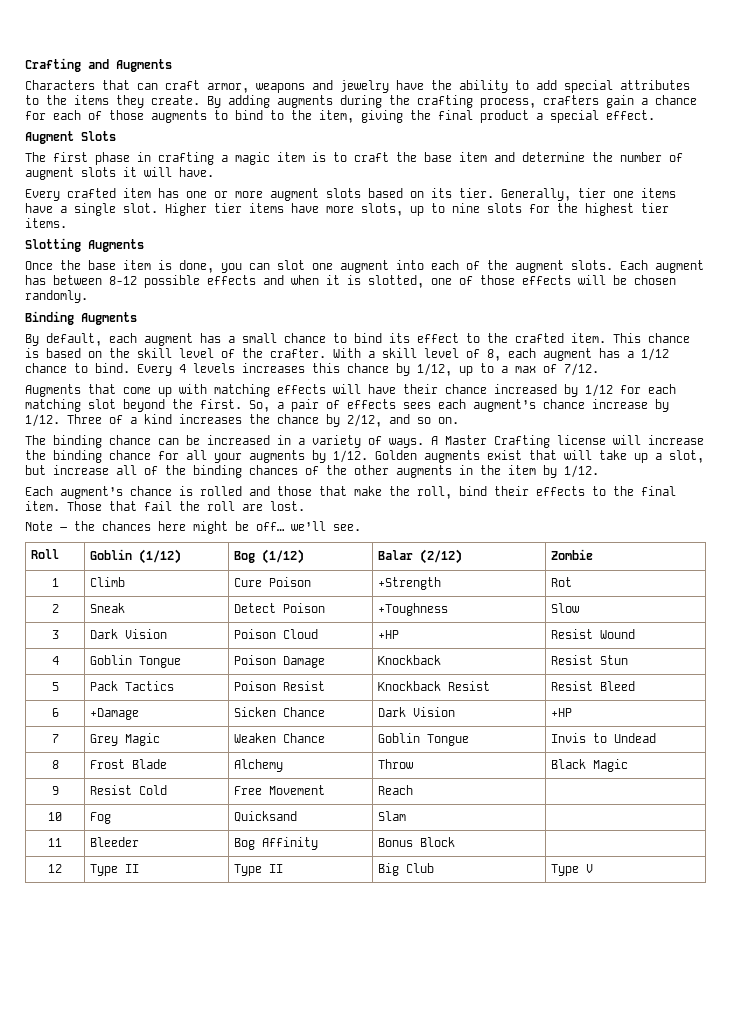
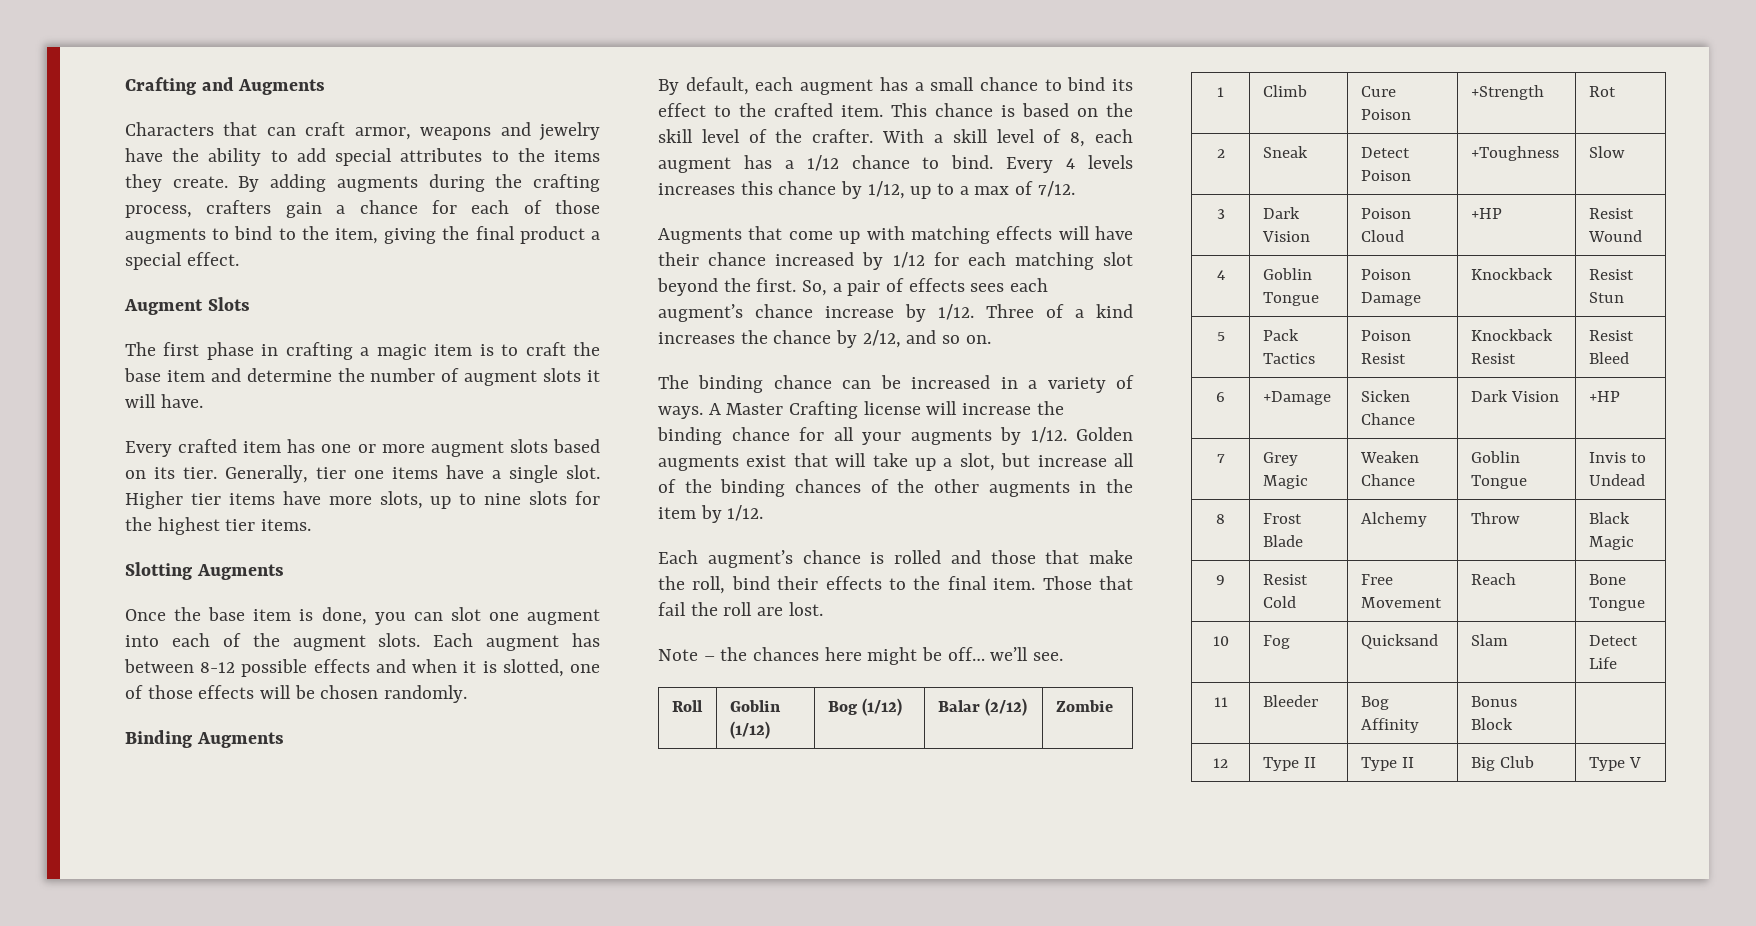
- 9 | Resist Cold | Free Movement | Reach |
+ 9 | Resist Cold | Free Movement | Reach | Bone Tongue
- 10 | Fog | Quicksand | Slam |
+ 10 | Fog | Quicksand | Slam | Detect Life

